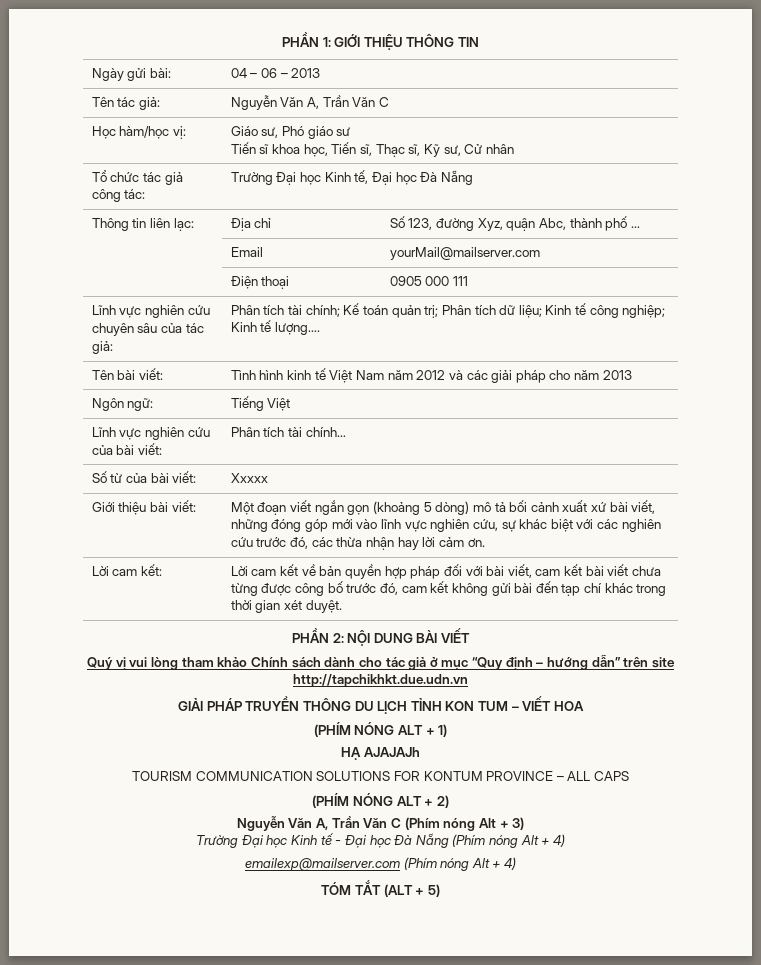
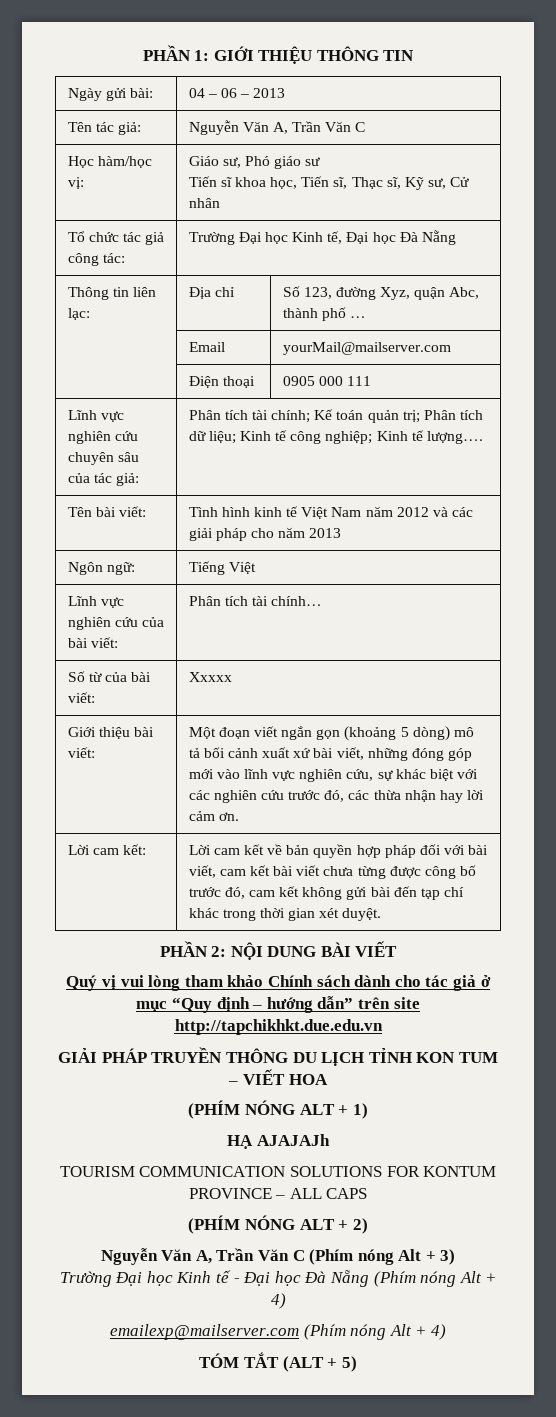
- Quý vị vui lòng tham khảo Chính sách dành cho tác giả ở mục “Quy định – hướng dẫn” trên site http://tapchikhkt.due.udn.vn
+ Quý vị vui lòng tham khảo Chính sách dành cho tác giả ở mục “Quy định – hướng dẫn” trên site http://tapchikhkt.due.edu.vn

